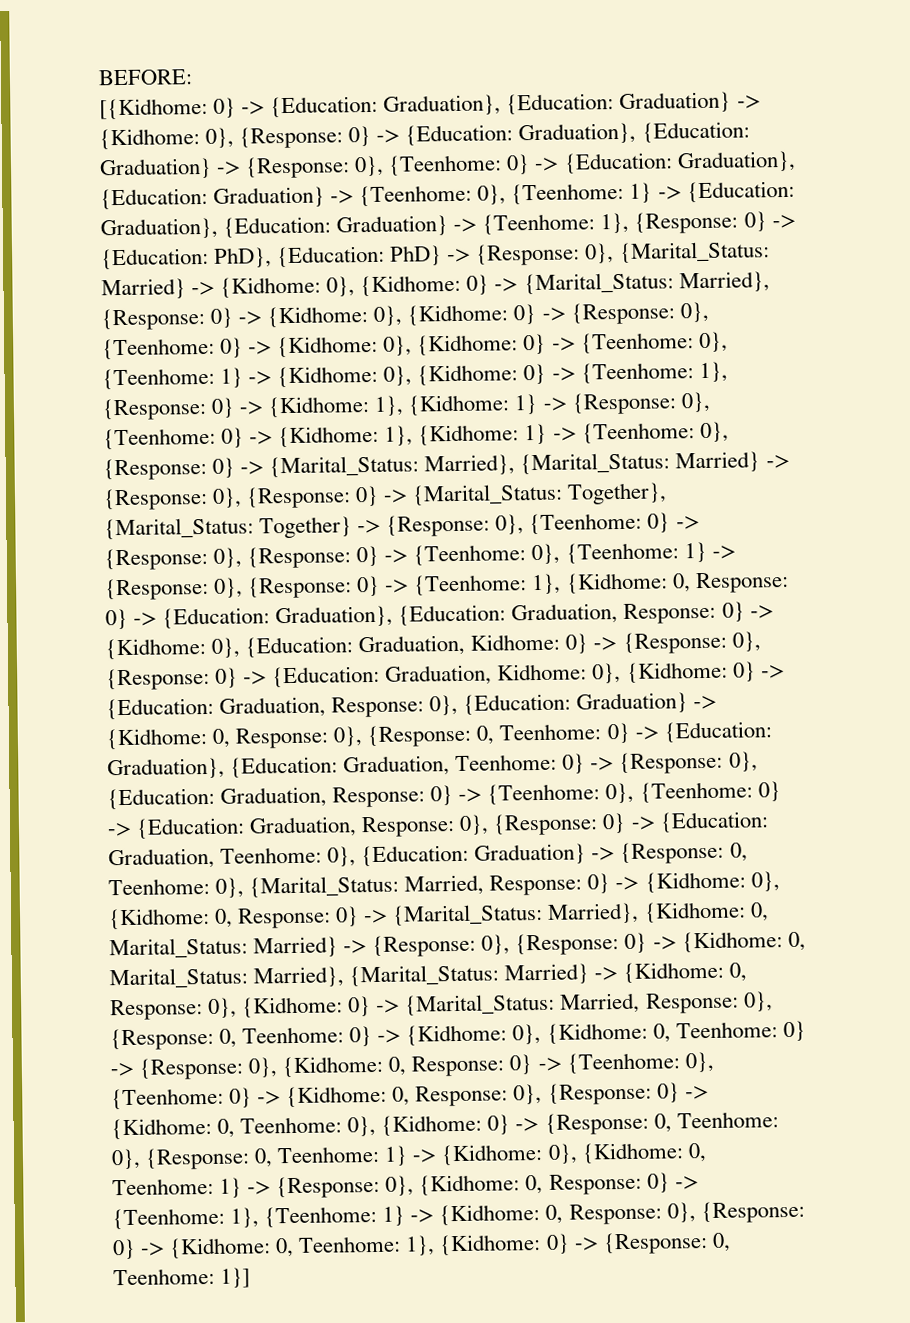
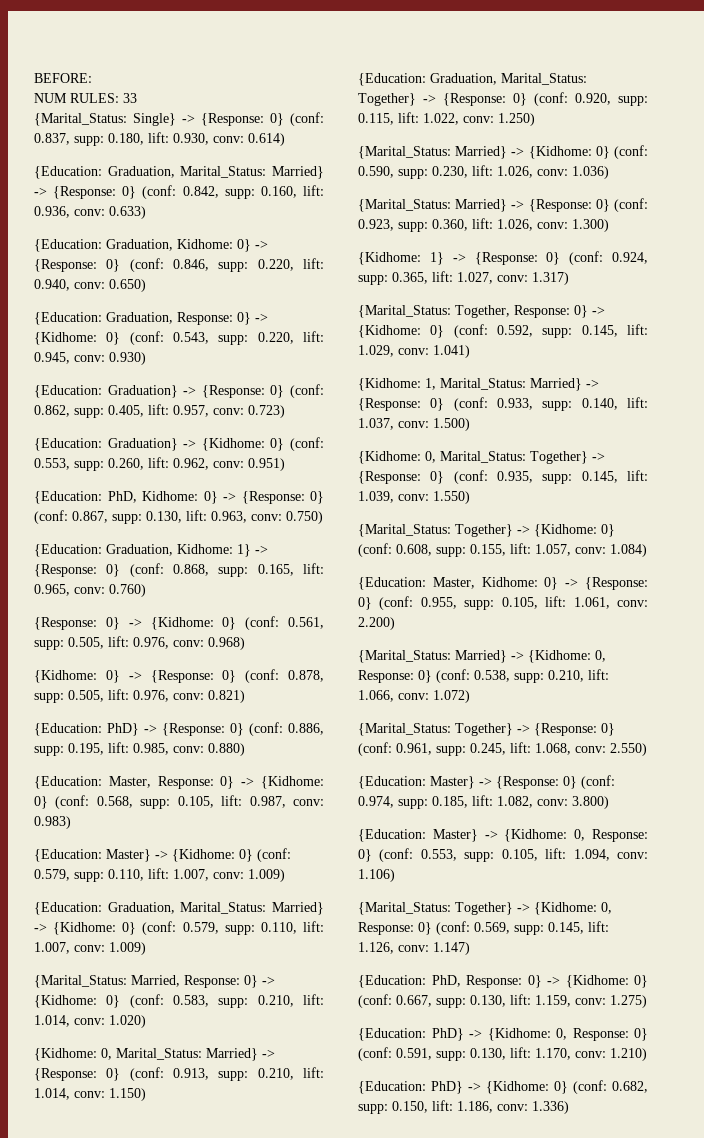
- [{Kidhome: 0} -> {Education: Graduation}, {Education: Graduation} -> {Kidhome: 0}, {Response: 0} -> {Education: Graduation}, {Education: Graduation} -> {Response: 0}, {Teenhome: 0} -> {Education: Graduation}, {Education: Graduation} -> {Teenhome: 0}, {Teenhome: 1} -> {Education: Graduation}, {Education: Graduation} -> {Teenhome: 1}, {Response: 0} -> {Education: PhD}, {Education: PhD} -> {Response: 0}, {Marital_Status: Married} -> {Kidhome: 0}, {Kidhome: 0} -> {Marital_Status: Married}, {Response: 0} -> {Kidhome: 0}, {Kidhome: 0} -> {Response: 0}, {Teenhome: 0} -> {Kidhome: 0}, {Kidhome: 0} -> {Teenhome: 0}, {Teenhome: 1} -> {Kidhome: 0}, {Kidhome: 0} -> {Teenhome: 1}, {Response: 0} -> {Kidhome: 1}, {Kidhome: 1} -> {Response: 0}, {Teenhome: 0} -> {Kidhome: 1}, {Kidhome: 1} -> {Teenhome: 0}, {Response: 0} -> {Marital_Status: Married}, {Marital_Status: Married} -> {Response: 0}, {Response: 0} -> {Marital_Status: Together}, {Marital_Status: Together} -> {Response: 0}, {Teenhome: 0} -> {Response: 0}, {Response: 0} -> {Teenhome: 0}, {Teenhome: 1} -> {Response: 0}, {Response: 0} -> {Teenhome: 1}, {Kidhome: 0, Response: 0} -> {Education: Graduation}, {Education: Graduation, Response: 0} -> {Kidhome: 0}, {Education: Graduation, Kidhome: 0} -> {Response: 0}, {Response: 0} -> {Education: Graduation, Kidhome: 0}, {Kidhome: 0} -> {Education: Graduation, Response: 0}, {Education: Graduation} -> {Kidhome: 0, Response: 0}, {Response: 0, Teenhome: 0} -> {Education: Graduation}, {Education: Graduation, Teenhome: 0} -> {Response: 0}, {Education: Graduation, Response: 0} -> {Teenhome: 0}, {Teenhome: 0} -> {Education: Graduation, Response: 0}, {Response: 0} -> {Education: Graduation, Teenhome: 0}, {Education: Graduation} -> {Response: 0, Teenhome: 0}, {Marital_Status: Married, Response: 0} -> {Kidhome: 0}, {Kidhome: 0, Response: 0} -> {Marital_Status: Married}, {Kidhome: 0, Marital_Status: Married} -> {Response: 0}, {Response: 0} -> {Kidhome: 0, Marital_Status: Married}, {Marital_Status: Married} -> {Kidhome: 0, Response: 0}, {Kidhome: 0} -> {Marital_Status: Married, Response: 0}, {Response: 0, Teenhome: 0} -> {Kidhome: 0}, {Kidhome: 0, Teenhome: 0} -> {Response: 0}, {Kidhome: 0, Response: 0} -> {Teenhome: 0}, {Teenhome: 0} -> {Kidhome: 0, Response: 0}, {Response: 0} -> {Kidhome: 0, Teenhome: 0}, {Kidhome: 0} -> {Response: 0, Teenhome: 0}, {Response: 0, Teenhome: 1} -> {Kidhome: 0}, {Kidhome: 0, Teenhome: 1} -> {Response: 0}, {Kidhome: 0, Response: 0} -> {Teenhome: 1}, {Teenhome: 1} -> {Kidhome: 0, Response: 0}, {Response: 0} -> {Kidhome: 0, Teenhome: 1}, {Kidhome: 0} -> {Response: 0, Teenhome: 1}]
+ NUM RULES: 33
+ {Marital_Status: Single} -> {Response: 0} (conf: 0.837, supp: 0.180, lift: 0.930, conv: 0.614)
+ {Education: Graduation, Marital_Status: Married} -> {Response: 0} (conf: 0.842, supp: 0.160, lift: 0.936, conv: 0.633)
+ {Education: Graduation, Kidhome: 0} -> {Response: 0} (conf: 0.846, supp: 0.220, lift: 0.940, conv: 0.650)
+ {Education: Graduation, Response: 0} -> {Kidhome: 0} (conf: 0.543, supp: 0.220, lift: 0.945, conv: 0.930)
+ {Education: Graduation} -> {Response: 0} (conf: 0.862, supp: 0.405, lift: 0.957, conv: 0.723)
+ {Education: Graduation} -> {Kidhome: 0} (conf: 0.553, supp: 0.260, lift: 0.962, conv: 0.951)
+ {Education: PhD, Kidhome: 0} -> {Response: 0} (conf: 0.867, supp: 0.130, lift: 0.963, conv: 0.750)
+ {Education: Graduation, Kidhome: 1} -> {Response: 0} (conf: 0.868, supp: 0.165, lift: 0.965, conv: 0.760)
+ {Response: 0} -> {Kidhome: 0} (conf: 0.561, supp: 0.505, lift: 0.976, conv: 0.968)
+ {Kidhome: 0} -> {Response: 0} (conf: 0.878, supp: 0.505, lift: 0.976, conv: 0.821)
+ {Education: PhD} -> {Response: 0} (conf: 0.886, supp: 0.195, lift: 0.985, conv: 0.880)
+ {Education: Master, Response: 0} -> {Kidhome: 0} (conf: 0.568, supp: 0.105, lift: 0.987, conv: 0.983)
+ {Education: Master} -> {Kidhome: 0} (conf: 0.579, supp: 0.110, lift: 1.007, conv: 1.009)
+ {Education: Graduation, Marital_Status: Married} -> {Kidhome: 0} (conf: 0.579, supp: 0.110, lift: 1.007, conv: 1.009)
+ {Marital_Status: Married, Response: 0} -> {Kidhome: 0} (conf: 0.583, supp: 0.210, lift: 1.014, conv: 1.020)
+ {Kidhome: 0, Marital_Status: Married} -> {Response: 0} (conf: 0.913, supp: 0.210, lift: 1.014, conv: 1.150)
+ {Education: Graduation, Marital_Status: Together} -> {Response: 0} (conf: 0.920, supp: 0.115, lift: 1.022, conv: 1.250)
+ {Marital_Status: Married} -> {Kidhome: 0} (conf: 0.590, supp: 0.230, lift: 1.026, conv: 1.036)
+ {Marital_Status: Married} -> {Response: 0} (conf: 0.923, supp: 0.360, lift: 1.026, conv: 1.300)
+ {Kidhome: 1} -> {Response: 0} (conf: 0.924, supp: 0.365, lift: 1.027, conv: 1.317)
+ {Marital_Status: Together, Response: 0} -> {Kidhome: 0} (conf: 0.592, supp: 0.145, lift: 1.029, conv: 1.041)
+ {Kidhome: 1, Marital_Status: Married} -> {Response: 0} (conf: 0.933, supp: 0.140, lift: 1.037, conv: 1.500)
+ {Kidhome: 0, Marital_Status: Together} -> {Response: 0} (conf: 0.935, supp: 0.145, lift: 1.039, conv: 1.550)
+ {Marital_Status: Together} -> {Kidhome: 0} (conf: 0.608, supp: 0.155, lift: 1.057, conv: 1.084)
+ {Education: Master, Kidhome: 0} -> {Response: 0} (conf: 0.955, supp: 0.105, lift: 1.061, conv: 2.200)
+ {Marital_Status: Married} -> {Kidhome: 0, Response: 0} (conf: 0.538, supp: 0.210, lift: 1.066, conv: 1.072)
+ {Marital_Status: Together} -> {Response: 0} (conf: 0.961, supp: 0.245, lift: 1.068, conv: 2.550)
+ {Education: Master} -> {Response: 0} (conf: 0.974, supp: 0.185, lift: 1.082, conv: 3.800)
+ {Education: Master} -> {Kidhome: 0, Response: 0} (conf: 0.553, supp: 0.105, lift: 1.094, conv: 1.106)
+ {Marital_Status: Together} -> {Kidhome: 0, Response: 0} (conf: 0.569, supp: 0.145, lift: 1.126, conv: 1.147)
+ {Education: PhD, Response: 0} -> {Kidhome: 0} (conf: 0.667, supp: 0.130, lift: 1.159, conv: 1.275)
+ {Education: PhD} -> {Kidhome: 0, Response: 0} (conf: 0.591, supp: 0.130, lift: 1.170, conv: 1.210)
+ {Education: PhD} -> {Kidhome: 0} (conf: 0.682, supp: 0.150, lift: 1.186, conv: 1.336)

